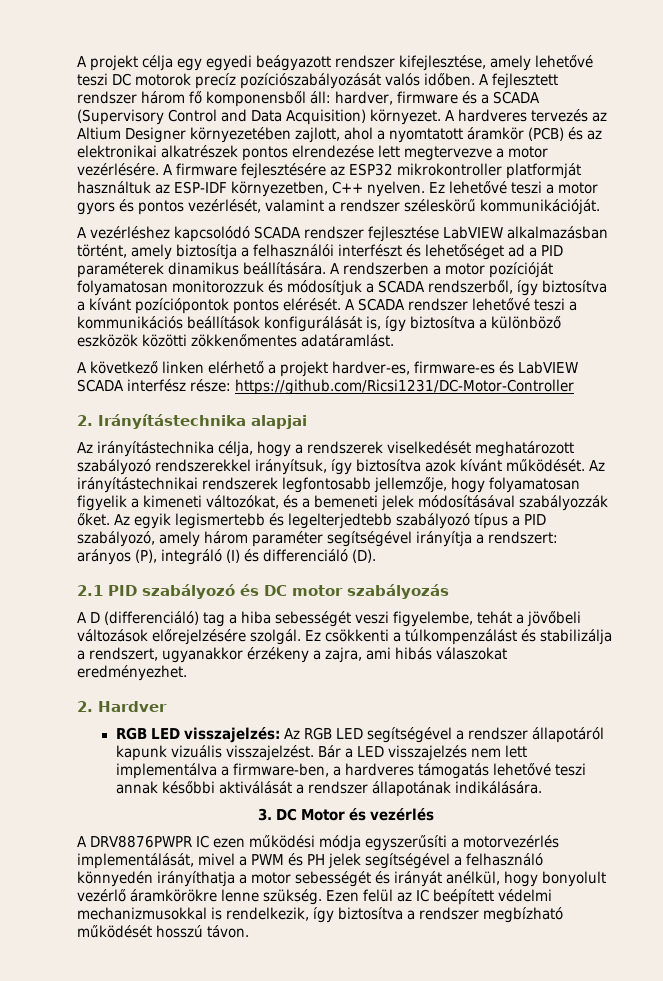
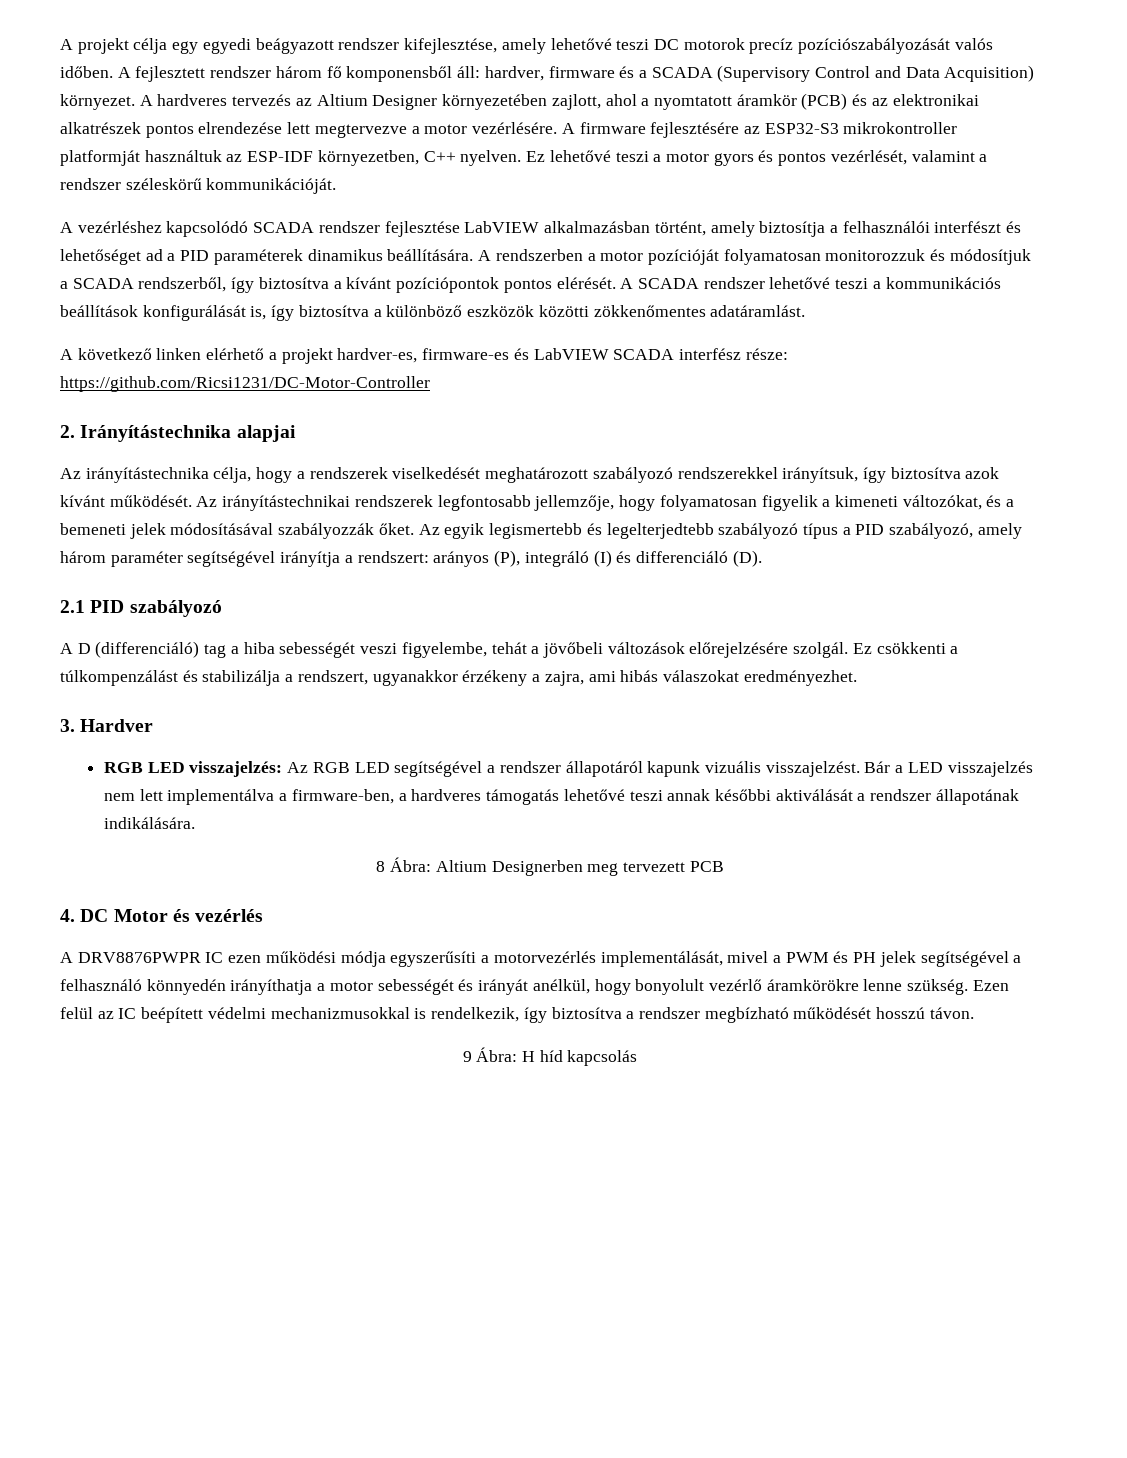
- A firmware fejlesztésére az ESP32 mikrokontroller platformját használtuk az ESP-IDF környezetben, C++ nyelven.
+ A firmware fejlesztésére az ESP32-S3 mikrokontroller platformját használtuk az ESP-IDF környezetben, C++ nyelven.
- 2.1 PID szabályozó és DC motor szabályozás
+ 2.1 PID szabályozó
- 2. Hardver
+ 3. Hardver
- 3. DC Motor és vezérlés
+ 8 Ábra: Altium Designerben meg tervezett PCB
+ 4. DC Motor és vezérlés
+ 9 Ábra: H híd kapcsolás

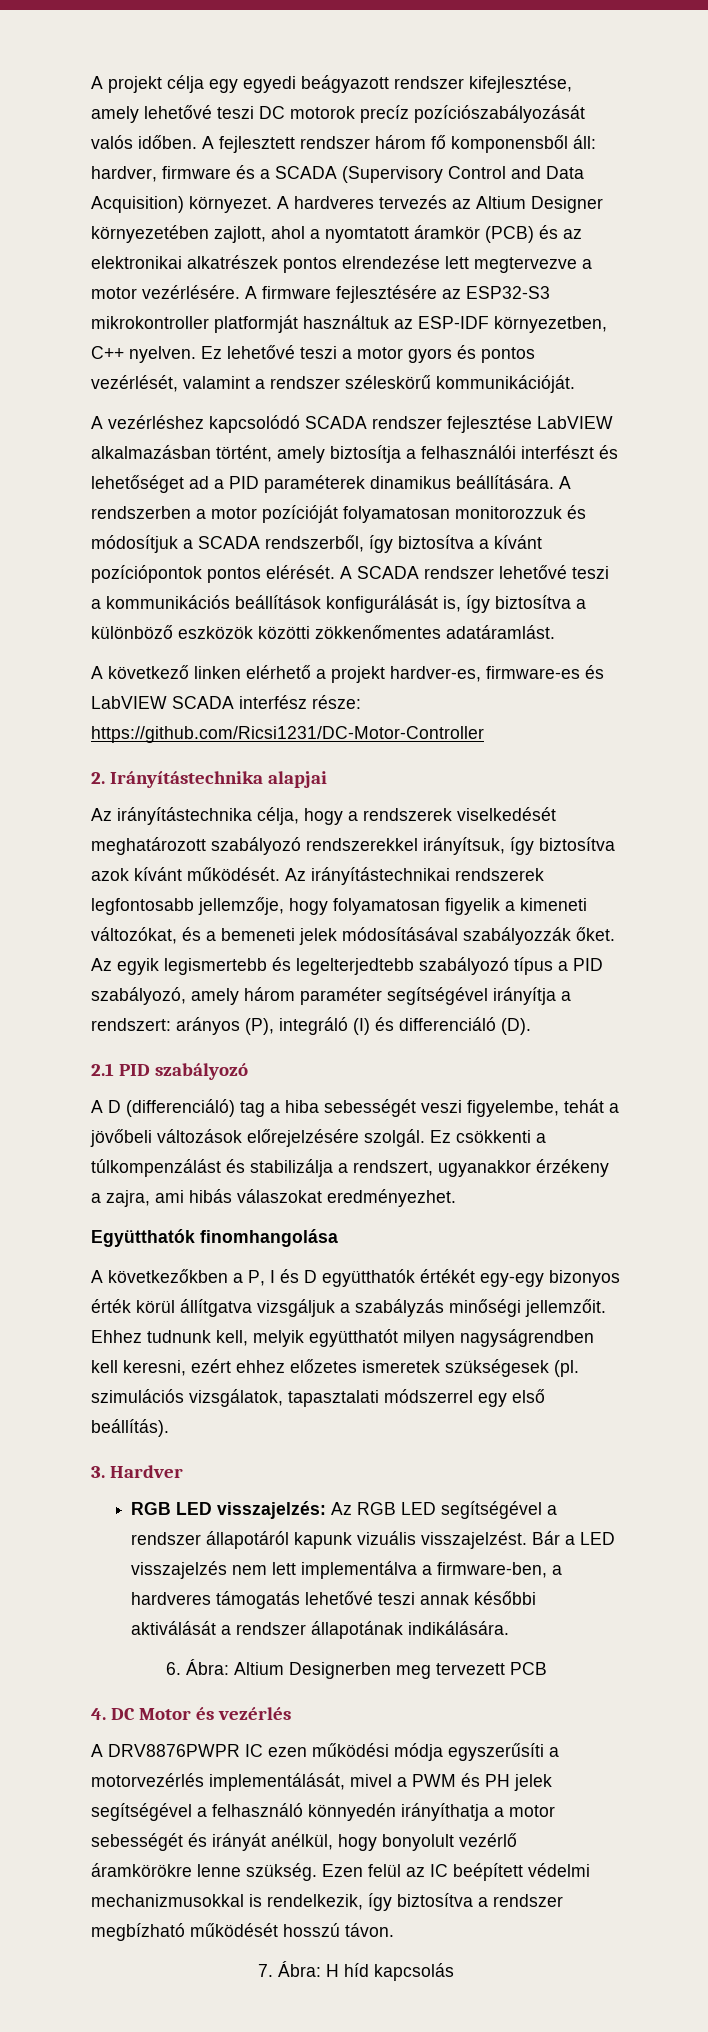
+ Együtthatók finomhangolása
+ A következőkben a P, I és D együtthatók értékét egy-egy bizonyos érték körül állítgatva vizsgáljuk a szabályzás minőségi jellemzőit. Ehhez tudnunk kell, melyik együtthatót milyen nagyságrendben kell keresni, ezért ehhez előzetes ismeretek szükségesek (pl. szimulációs vizsgálatok, tapasztalati módszerrel egy első beállítás).
- 8 Ábra: Altium Designerben meg tervezett PCB
+ 6. Ábra: Altium Designerben meg tervezett PCB
- 9 Ábra: H híd kapcsolás
+ 7. Ábra: H híd kapcsolás

